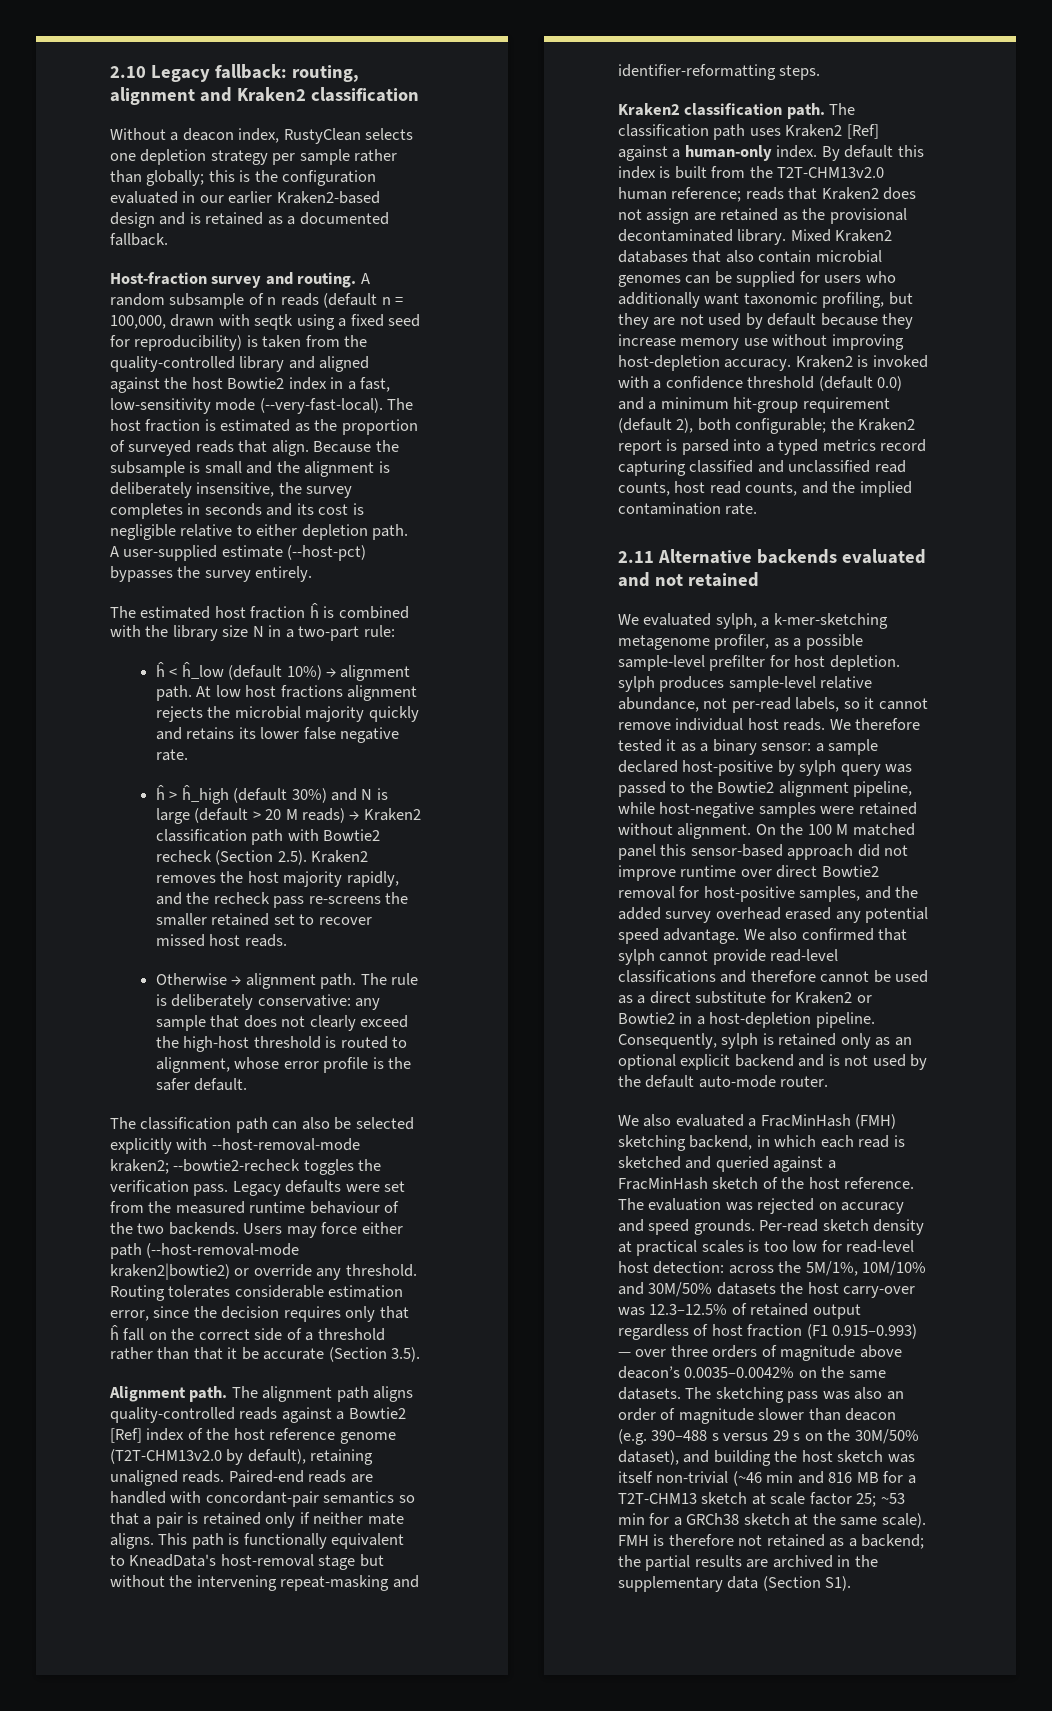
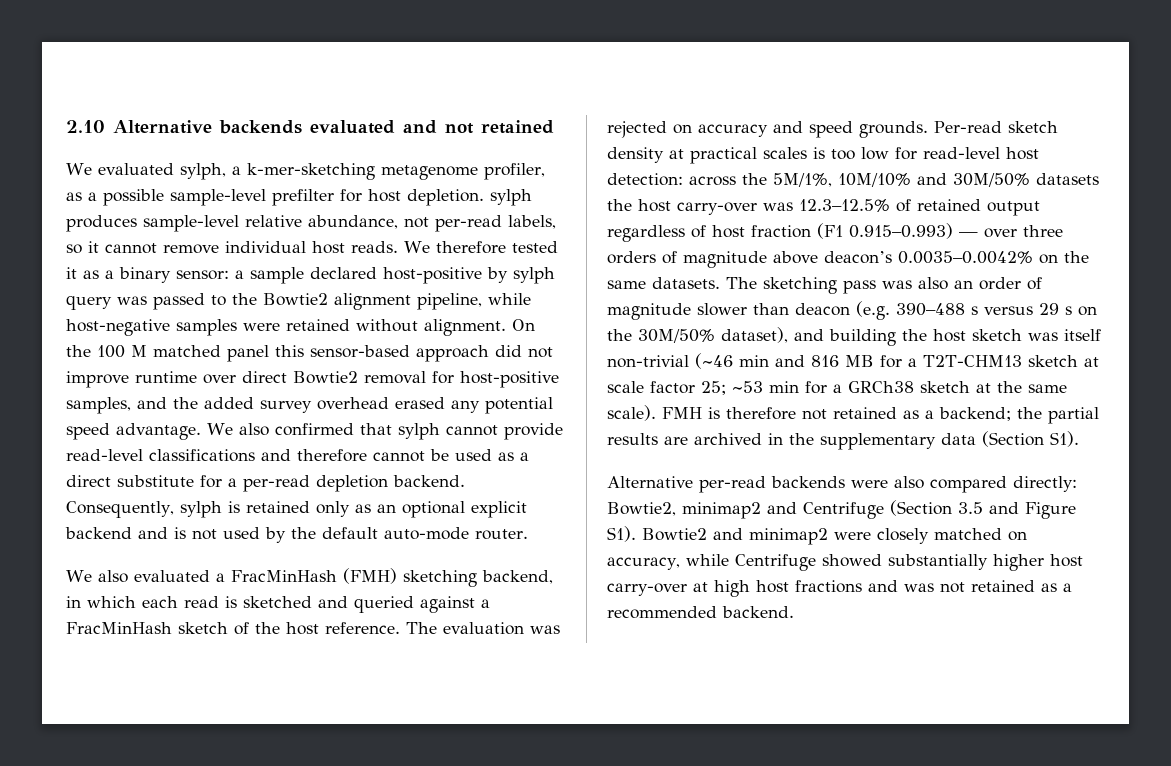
- 2.10 Legacy fallback: routing, alignment and Kraken2 classification
- Without a deacon index, RustyClean selects one depletion strategy per sample rather than globally; this is the configuration evaluated in our earlier Kraken2-based design and is retained as a documented fallback.
- Host-fraction survey and routing. A random subsample of n reads (default n = 100,000, drawn with seqtk using a fixed seed for reproducibility) is taken from the quality-controlled library and aligned against the host Bowtie2 index in a fast, low-sensitivity mode (--very-fast-local). The host fraction is estimated as the proportion of surveyed reads that align. Because the subsample is small and the alignment is deliberately insensitive, the survey completes in seconds and its cost is negligible relative to either depletion path. A user-supplied estimate (--host-pct) bypasses the survey entirely.
- The estimated host fraction ĥ is combined with the library size N in a two-part rule:
- ĥ < ĥ_low (default 10%) → alignment path. At low host fractions alignment rejects the microbial majority quickly and retains its lower false negative rate.
- ĥ > ĥ_high (default 30%) and N is large (default > 20 M reads) → Kraken2 classification path with Bowtie2 recheck (Section 2.5). Kraken2 removes the host majority rapidly, and the recheck pass re-screens the smaller retained set to recover missed host reads.
- Otherwise → alignment path. The rule is deliberately conservative: any sample that does not clearly exceed the high-host threshold is routed to alignment, whose error profile is the safer default.
- The classification path can also be selected explicitly with --host-removal-mode kraken2; --bowtie2-recheck toggles the verification pass. Legacy defaults were set from the measured runtime behaviour of the two backends. Users may force either path (--host-removal-mode kraken2|bowtie2) or override any threshold. Routing tolerates considerable estimation error, since the decision requires only that ĥ fall on the correct side of a threshold rather than that it be accurate (Section 3.5).
- Alignment path. The alignment path aligns quality-controlled reads against a Bowtie2 [Ref] index of the host reference genome (T2T-CHM13v2.0 by default), retaining unaligned reads. Paired-end reads are handled with concordant-pair semantics so that a pair is retained only if neither mate aligns. This path is functionally equivalent to KneadData's host-removal stage but without the intervening repeat-masking and identifier-reformatting steps.
- Kraken2 classification path. The classification path uses Kraken2 [Ref] against a human-only index. By default this index is built from the T2T-CHM13v2.0 human reference; reads that Kraken2 does not assign are retained as the provisional decontaminated library. Mixed Kraken2 databases that also contain microbial genomes can be supplied for users who additionally want taxonomic profiling, but they are not used by default because they increase memory use without improving host-depletion accuracy. Kraken2 is invoked with a confidence threshold (default 0.0) and a minimum hit-group requirement (default 2), both configurable; the Kraken2 report is parsed into a typed metrics record capturing classified and unclassified read counts, host read counts, and the implied contamination rate.
- 2.11 Alternative backends evaluated and not retained
+ 2.10 Alternative backends evaluated and not retained
- We also confirmed that sylph cannot provide read-level classifications and therefore cannot be used as a direct substitute for Kraken2 or Bowtie2 in a host-depletion pipeline.
+ We also confirmed that sylph cannot provide read-level classifications and therefore cannot be used as a direct substitute for a per-read depletion backend.
+ Alternative per-read backends were also compared directly: Bowtie2, minimap2 and Centrifuge (Section 3.5 and Figure S1). Bowtie2 and minimap2 were closely matched on accuracy, while Centrifuge showed substantially higher host carry-over at high host fractions and was not retained as a recommended backend.

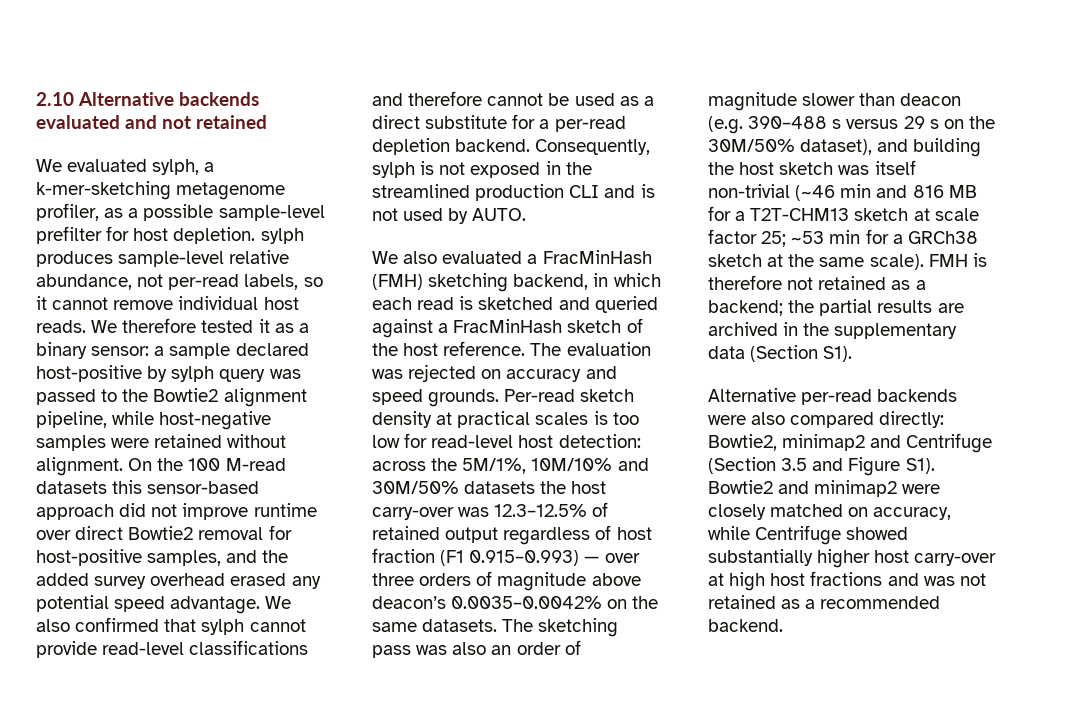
- On the 100 M matched panel this sensor-based approach did not improve runtime over direct Bowtie2 removal for host-positive samples, and the added survey overhead erased any potential speed advantage.
+ On the 100 M-read datasets this sensor-based approach did not improve runtime over direct Bowtie2 removal for host-positive samples, and the added survey overhead erased any potential speed advantage.
- Consequently, sylph is retained only as an optional explicit backend and is not used by the default auto-mode router.
+ Consequently, sylph is not exposed in the streamlined production CLI and is not used by AUTO.

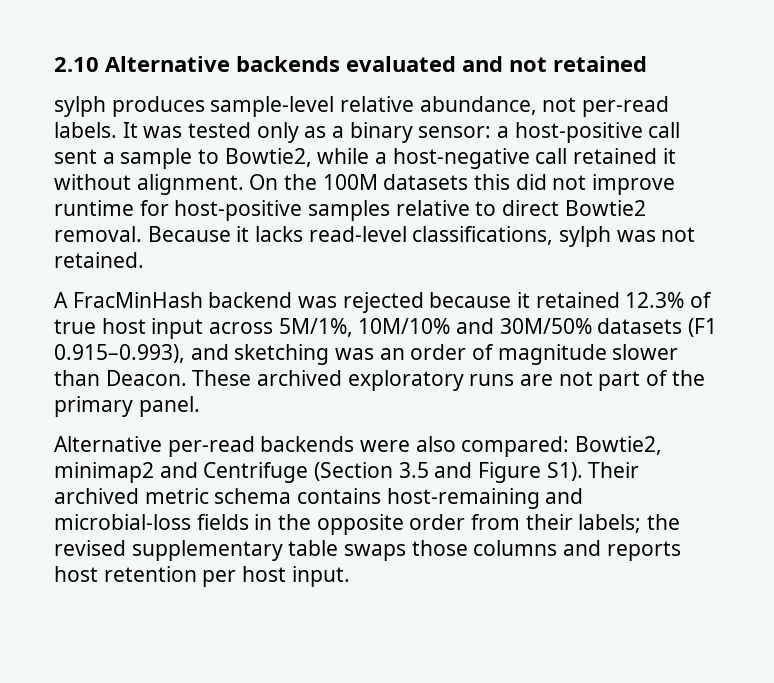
- We evaluated sylph, a k-mer-sketching metagenome profiler, as a possible sample-level prefilter for host depletion. sylph produces sample-level relative abundance, not per-read labels, so it cannot remove individual host reads. We therefore tested it as a binary sensor: a sample declared host-positive by sylph query was passed to the Bowtie2 alignment pipeline, while host-negative samples were retained without alignment. On the 100 M-read datasets this sensor-based approach did not improve runtime over direct Bowtie2 removal for host-positive samples, and the added survey overhead erased any potential speed advantage. We also confirmed that sylph cannot provide read-level classifications and therefore cannot be used as a direct substitute for a per-read depletion backend. Consequently, sylph is not exposed in the streamlined production CLI and is not used by AUTO.
- We also evaluated a FracMinHash (FMH) sketching backend, in which each read is sketched and queried against a FracMinHash sketch of the host reference. The evaluation was rejected on accuracy and speed grounds. Per-read sketch density at practical scales is too low for read-level host detection: across the 5M/1%, 10M/10% and 30M/50% datasets the host carry-over was 12.3–12.5% of retained output regardless of host fraction (F1 0.915–0.993) — over three orders of magnitude above deacon’s 0.0035–0.0042% on the same datasets. The sketching pass was also an order of magnitude slower than deacon (e.g. 390–488 s versus 29 s on the 30M/50% dataset), and building the host sketch was itself non-trivial (~46 min and 816 MB for a T2T-CHM13 sketch at scale factor 25; ~53 min for a GRCh38 sketch at the same scale). FMH is therefore not retained as a backend; the partial results are archived in the supplementary data (Section S1).
+ sylph produces sample-level relative abundance, not per-read labels. It was tested only as a binary sensor: a host-positive call sent a sample to Bowtie2, while a host-negative call retained it without alignment. On the 100M datasets this did not improve runtime for host-positive samples relative to direct Bowtie2 removal. Because it lacks read-level classifications, sylph was not retained.
+ A FracMinHash backend was rejected because it retained 12.3% of true host input across 5M/1%, 10M/10% and 30M/50% datasets (F1 0.915–0.993), and sketching was an order of magnitude slower than Deacon. These archived exploratory runs are not part of the primary panel.
- Alternative per-read backends were also compared directly: Bowtie2, minimap2 and Centrifuge (Section 3.5 and Figure S1). Bowtie2 and minimap2 were closely matched on accuracy, while Centrifuge showed substantially higher host carry-over at high host fractions and was not retained as a recommended backend.
+ Alternative per-read backends were also compared: Bowtie2, minimap2 and Centrifuge (Section 3.5 and Figure S1). Their archived metric schema contains host-remaining and microbial-loss fields in the opposite order from their labels; the revised supplementary table swaps those columns and reports host retention per host input.

